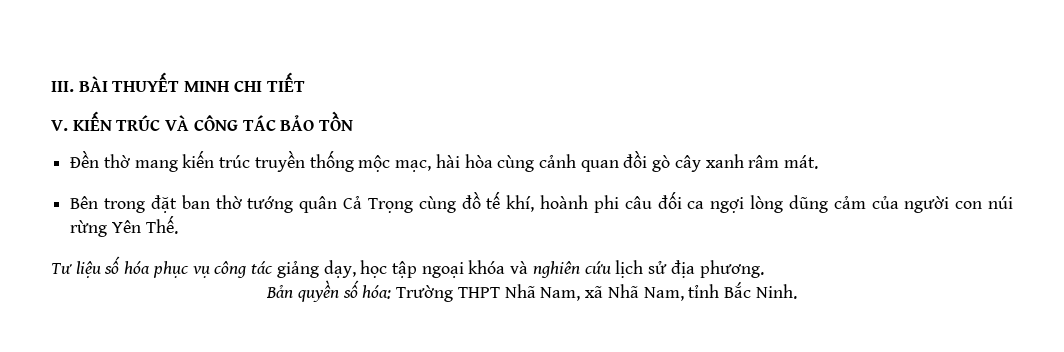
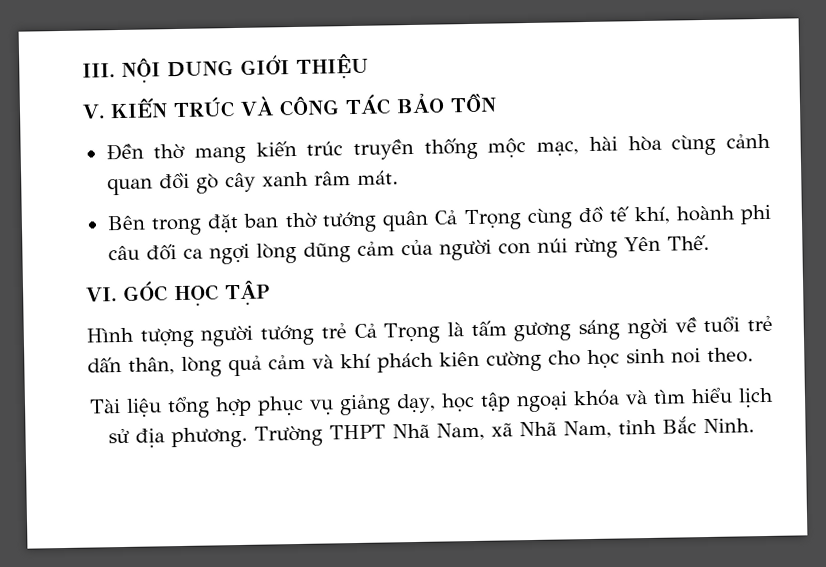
- III. BÀI THUYẾT MINH CHI TIẾT
+ III. NỘI DUNG GIỚI THIỆU
- Tư liệu số hóa phục vụ công tác giảng dạy, học tập ngoại khóa và nghiên cứu lịch sử địa phương.
- Bản quyền số hóa: Trường THPT Nhã Nam, xã Nhã Nam, tỉnh Bắc Ninh.
+ VI. GÓC HỌC TẬP
+ Hình tượng người tướng trẻ Cả Trọng là tấm gương sáng ngời về tuổi trẻ dấn thân, lòng quả cảm và khí phách kiên cường cho học sinh noi theo.
+ Tài liệu tổng hợp phục vụ giảng dạy, học tập ngoại khóa và tìm hiểu lịch sử địa phương. Trường THPT Nhã Nam, xã Nhã Nam, tỉnh Bắc Ninh.

